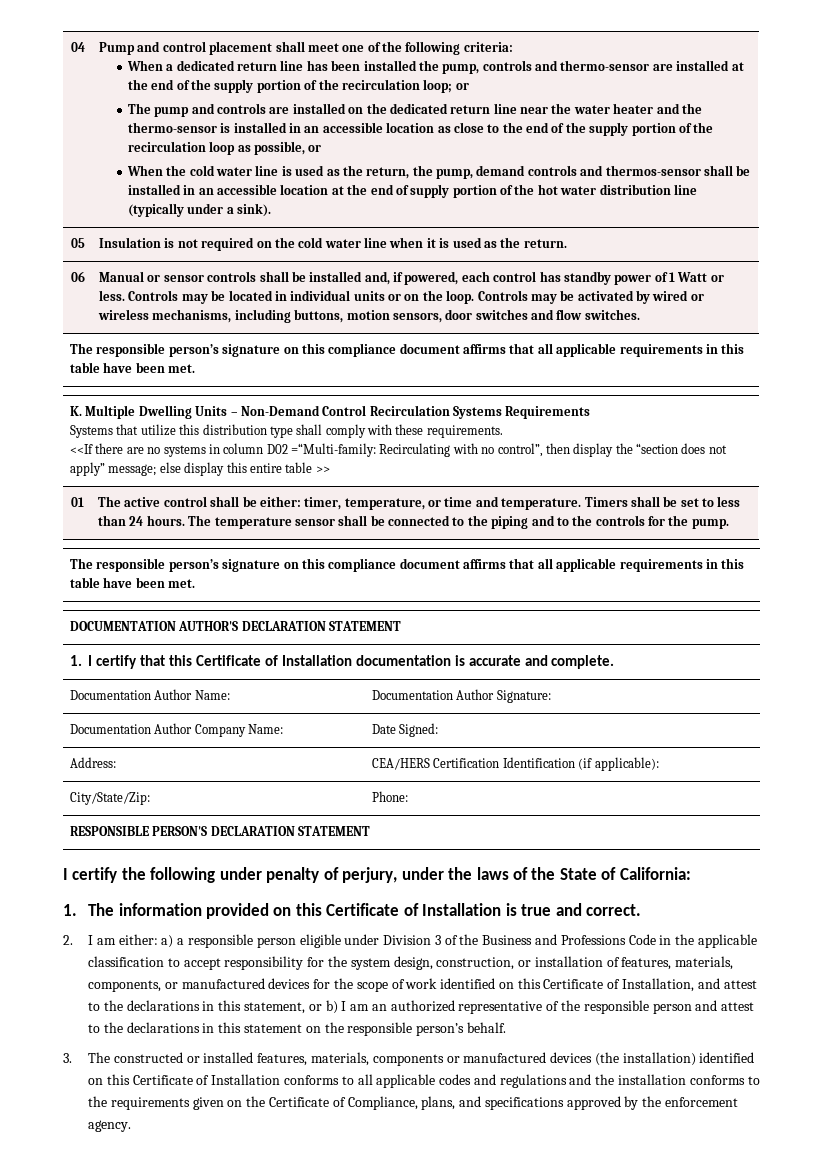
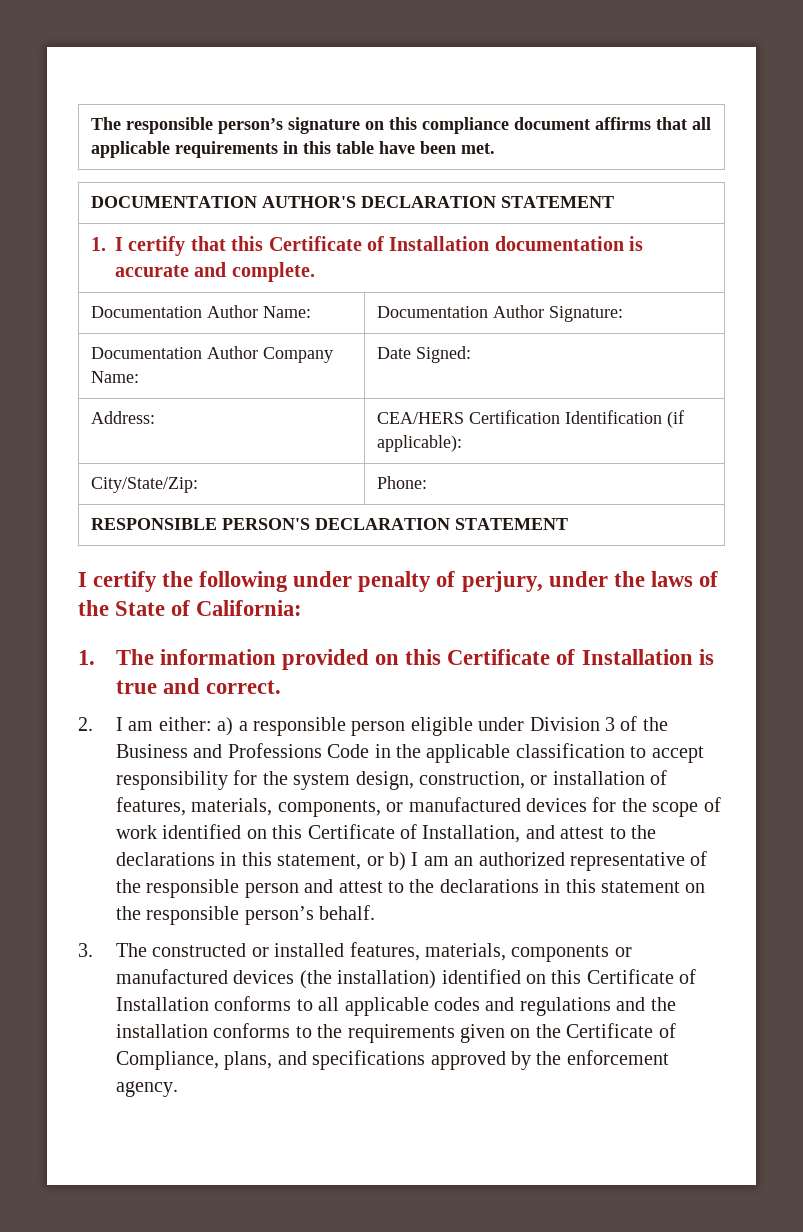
- 04 | Pump and control placement shall meet one of the following criteria:
- When a dedicated return line has been installed the pump, controls and thermo-sensor are installed at the end of the supply portion of the recirculation loop; or
- The pump and controls are installed on the dedicated return line near the water heater and the thermo-sensor is installed in an accessible location as close to the end of the supply portion of the recirculation loop as possible, or
- When the cold water line is used as the return, the pump, demand controls and thermos-sensor shall be installed in an accessible location at the end of supply portion of the hot water distribution line (typically under a sink).
- 05 | Insulation is not required on the cold water line when it is used as the return.
- 06 | Manual or sensor controls shall be installed and, if powered, each control has standby power of 1 Watt or less. Controls may be located in individual units or on the loop. Controls may be activated by wired or wireless mechanisms, including buttons, motion sensors, door switches and flow switches.
- The responsible person’s signature on this compliance document affirms that all applicable requirements in this table have been met.
- K. Multiple Dwelling Units – Non-Demand Control Recirculation Systems Requirements
- Systems that utilize this distribution type shall comply with these requirements.
- <<If there are no systems in column D02 =“Multi-family: Recirculating with no control”, then display the “section does not apply” message; else display this entire table >>
- 01 | The active control shall be either: timer, temperature, or time and temperature. Timers shall be set to less than 24 hours. The temperature sensor shall be connected to the piping and to the controls for the pump.

